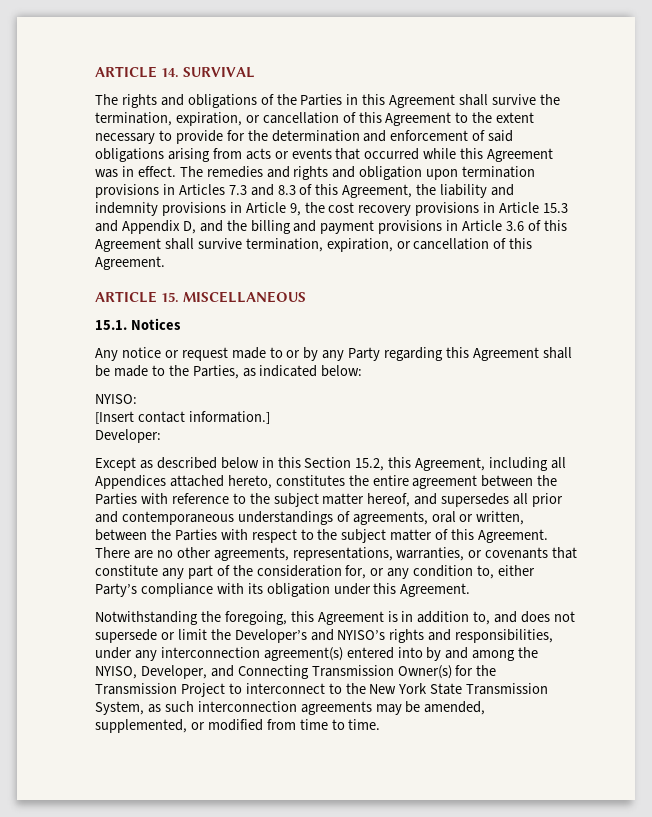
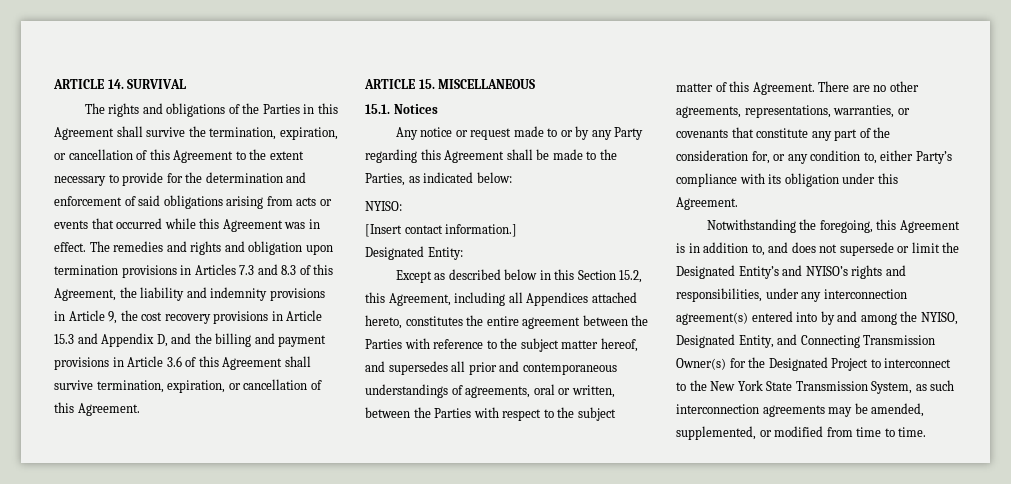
- Developer:
+ Designated Entity:
- Notwithstanding the foregoing, this Agreement is in addition to, and does not supersede or limit the Developer’s and NYISO’s rights and responsibilities, under any interconnection agreement(s) entered into by and among the NYISO, Developer, and Connecting Transmission Owner(s) for the Transmission Project to interconnect to the New York State Transmission System, as such interconnection agreements may be amended, supplemented, or modified from time to time.
+ Notwithstanding the foregoing, this Agreement is in addition to, and does not supersede or limit the Designated Entity’s and NYISO’s rights and responsibilities, under any interconnection agreement(s) entered into by and among the NYISO, Designated Entity, and Connecting Transmission Owner(s) for the Designated Project to interconnect to the New York State Transmission System, as such interconnection agreements may be amended, supplemented, or modified from time to time.

